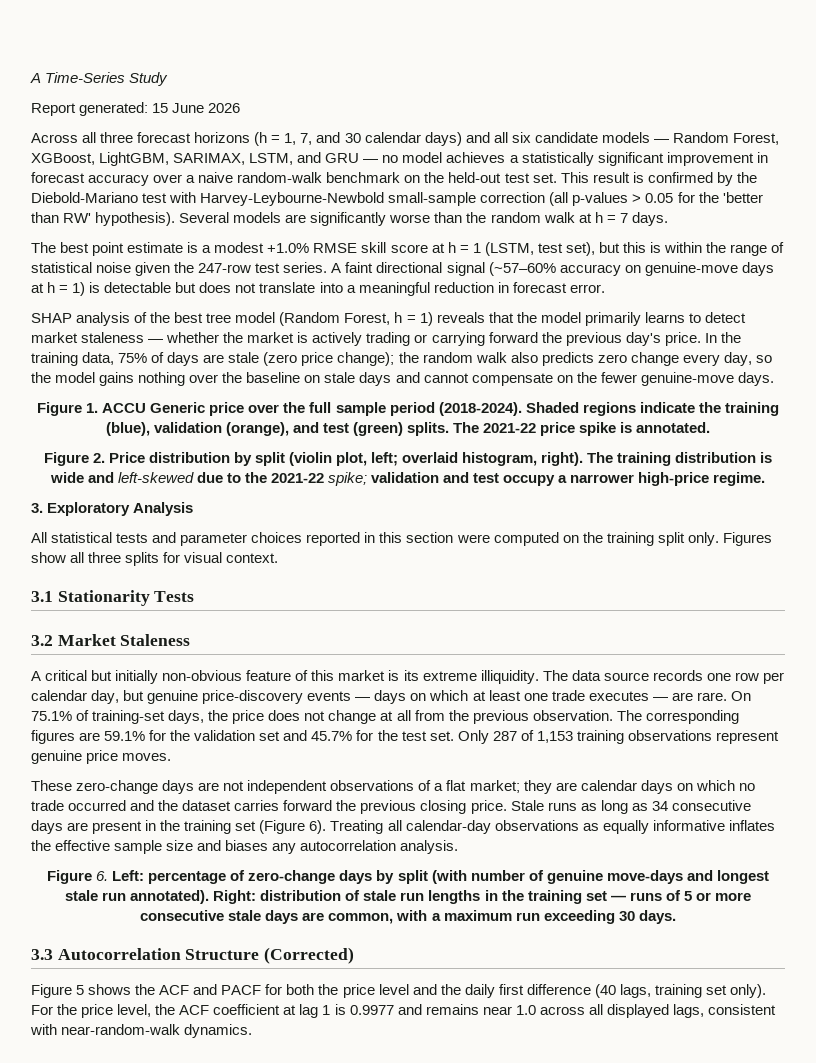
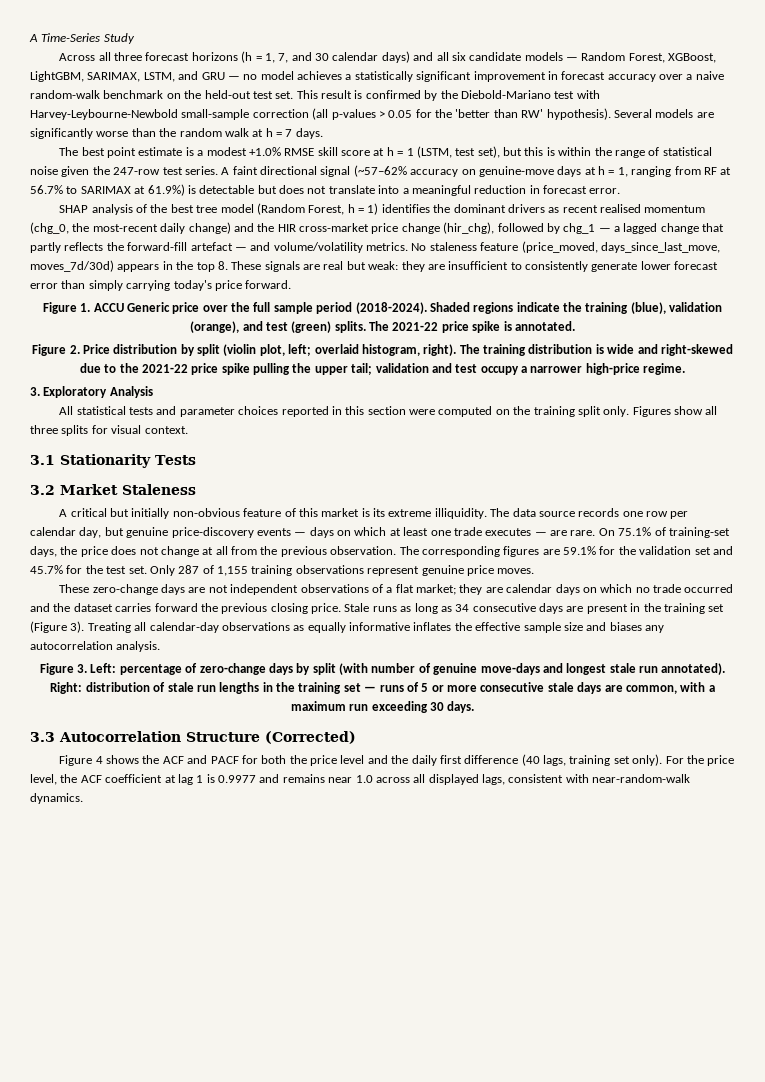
- Report generated: 15 June 2026
- A faint directional signal (~57–60% accuracy on genuine-move days at h = 1) is detectable but does not translate into a meaningful reduction in forecast error.
+ A faint directional signal (~57–62% accuracy on genuine-move days at h = 1, ranging from RF at 56.7% to SARIMAX at 61.9%) is detectable but does not translate into a meaningful reduction in forecast error.
- SHAP analysis of the best tree model (Random Forest, h = 1) reveals that the model primarily learns to detect market staleness — whether the market is actively trading or carrying forward the previous day's price. In the training data, 75% of days are stale (zero price change); the random walk also predicts zero change every day, so the model gains nothing over the baseline on stale days and cannot compensate on the fewer genuine-move days.
+ SHAP analysis of the best tree model (Random Forest, h = 1) identifies the dominant drivers as recent realised momentum (chg_0, the most-recent daily change) and the HIR cross-market price change (hir_chg), followed by chg_1 — a lagged change that partly reflects the forward-fill artefact — and volume/volatility metrics. No staleness feature (price_moved, days_since_last_move, moves_7d/30d) appears in the top 8. These signals are real but weak: they are insufficient to consistently generate lower forecast error than simply carrying today's price forward.
- The training distribution is wide and left-skewed due to the 2021-22 spike; validation and test occupy a narrower high-price regime.
+ The training distribution is wide and right-skewed due to the 2021-22 price spike pulling the upper tail; validation and test occupy a narrower high-price regime.
- Only 287 of 1,153 training observations represent genuine price moves.
+ Only 287 of 1,155 training observations represent genuine price moves.
- Stale runs as long as 34 consecutive days are present in the training set (Figure 6).
+ Stale runs as long as 34 consecutive days are present in the training set (Figure 3).
- Figure 6. Left: percentage of zero-change days by split (with number of genuine move-days and longest stale run annotated).
+ Figure 3. Left: percentage of zero-change days by split (with number of genuine move-days and longest stale run annotated).
- Figure 5 shows the ACF and PACF for both the price level and the daily first difference (40 lags, training set only).
+ Figure 4 shows the ACF and PACF for both the price level and the daily first difference (40 lags, training set only).

